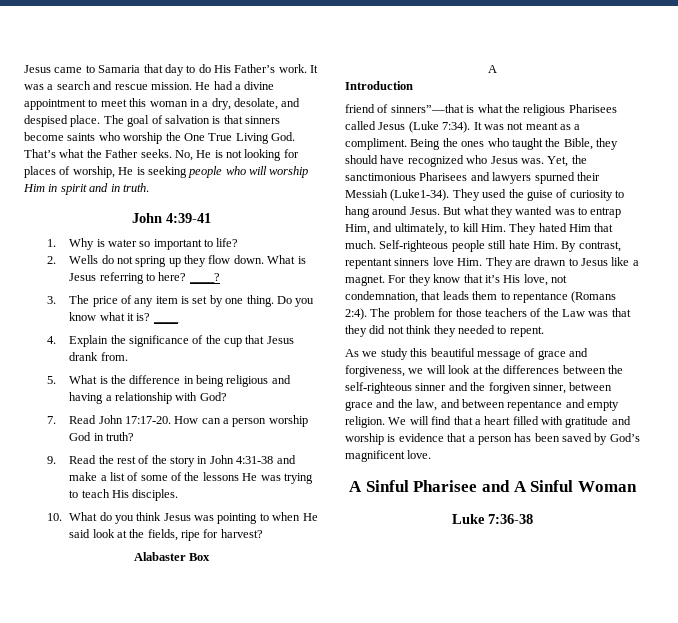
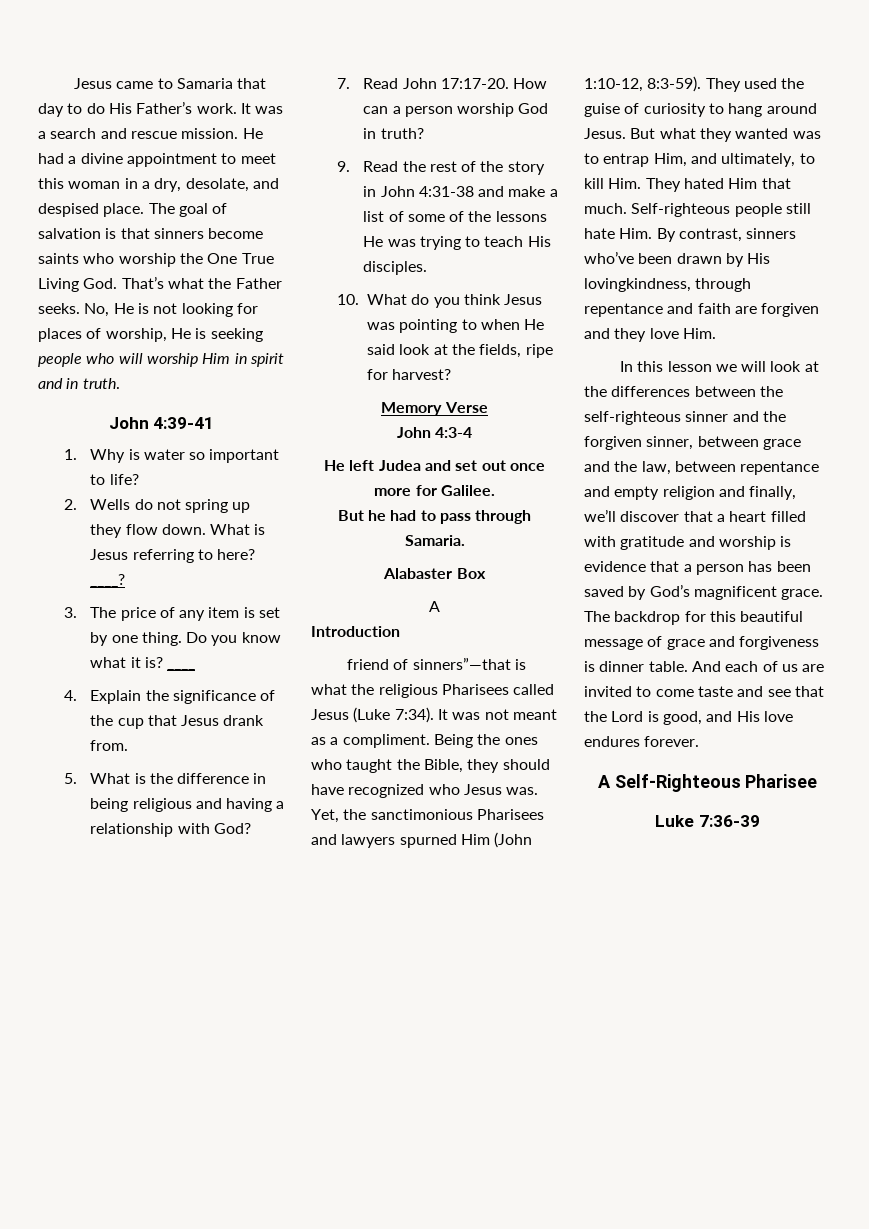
+ Memory Verse
+ John 4:3-4
+ He left Judea and set out once more for Galilee.
+ But he had to pass through Samaria.
- Yet, the sanctimonious Pharisees and lawyers spurned their Messiah (Luke1-34).
+ Yet, the sanctimonious Pharisees and lawyers spurned Him (John 1:10-12, 8:3-59).
- Self-righteous people still hate Him. By contrast, repentant sinners love Him. They are drawn to Jesus like a magnet. For they know that it’s His love, not condemnation, that leads them to repentance (Romans 2:4). The problem for those teachers of the Law was that they did not think they needed to repent.
- As we study this beautiful message of grace and forgiveness, we will look at the differences between the self-righteous sinner and the forgiven sinner, between grace and the law, and between repentance and empty religion. We will find that a heart filled with gratitude and worship is evidence that a person has been saved by God’s magnificent love.
- A Sinful Pharisee and A Sinful Woman
+ Self-righteous people still hate Him. By contrast, sinners who’ve been drawn by His lovingkindness, through repentance and faith are forgiven and they love Him.
+ In this lesson we will look at the differences between the self-righteous sinner and the forgiven sinner, between grace and the law, between repentance and empty religion and finally, we’ll discover that a heart filled with gratitude and worship is evidence that a person has been saved by God’s magnificent grace. The backdrop for this beautiful message of grace and forgiveness is dinner table. And each of us are invited to come taste and see that the Lord is good, and His love endures forever.
+ A Self-Righteous Pharisee
- Luke 7:36-38
+ Luke 7:36-39

